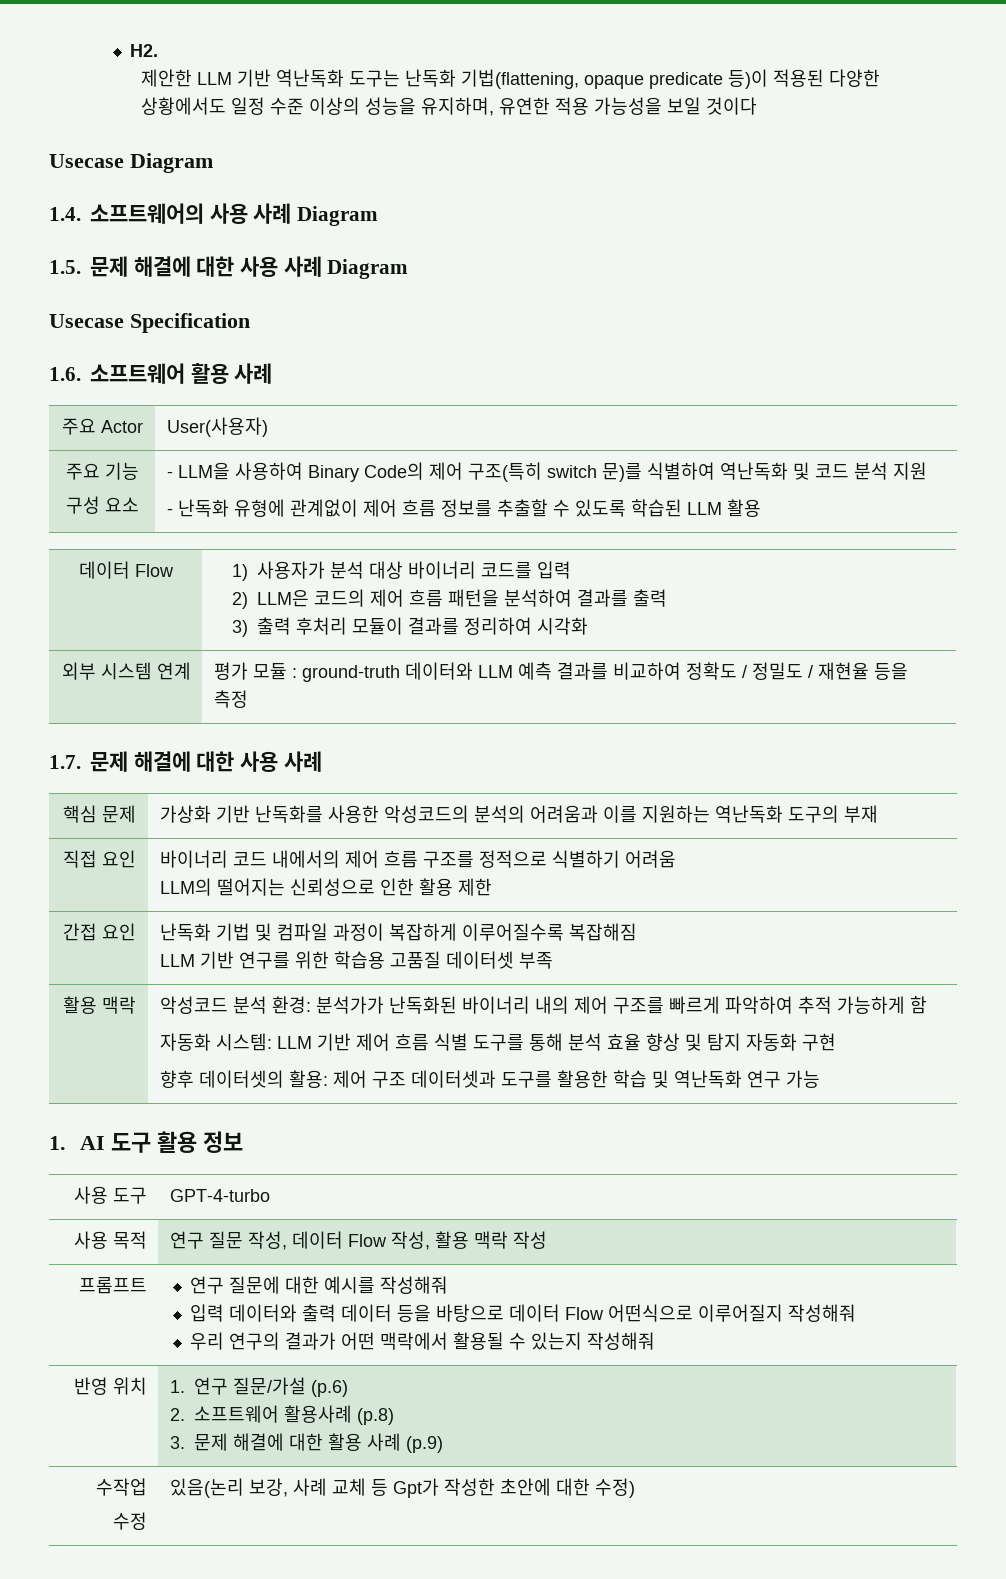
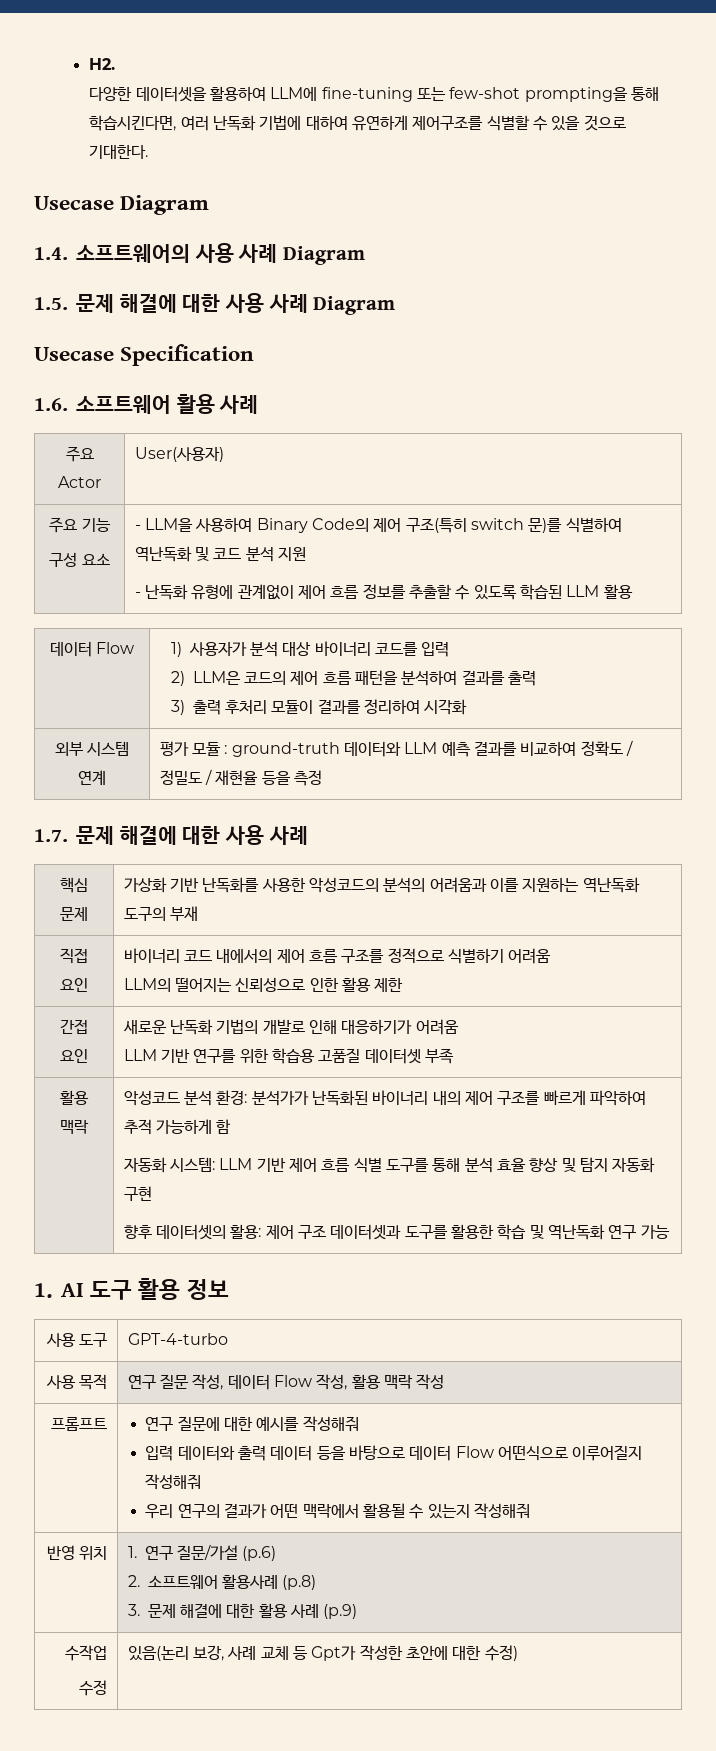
- 제안한 LLM 기반 역난독화 도구는 난독화 기법(flattening, opaque predicate 등)이 적용된 다양한 상황에서도 일정 수준 이상의 성능을 유지하며, 유연한 적용 가능성을 보일 것이다
+ 다양한 데이터셋을 활용하여 LLM에 fine-tuning 또는 few-shot prompting을 통해 학습시킨다면, 여러 난독화 기법에 대하여 유연하게 제어구조를 식별할 수 있을 것으로 기대한다.
- 간접 요인 | 난독화 기법 및 컴파일 과정이 복잡하게 이루어질수록 복잡해짐
+ 간접 요인 | 새로운 난독화 기법의 개발로 인해 대응하기가 어려움

